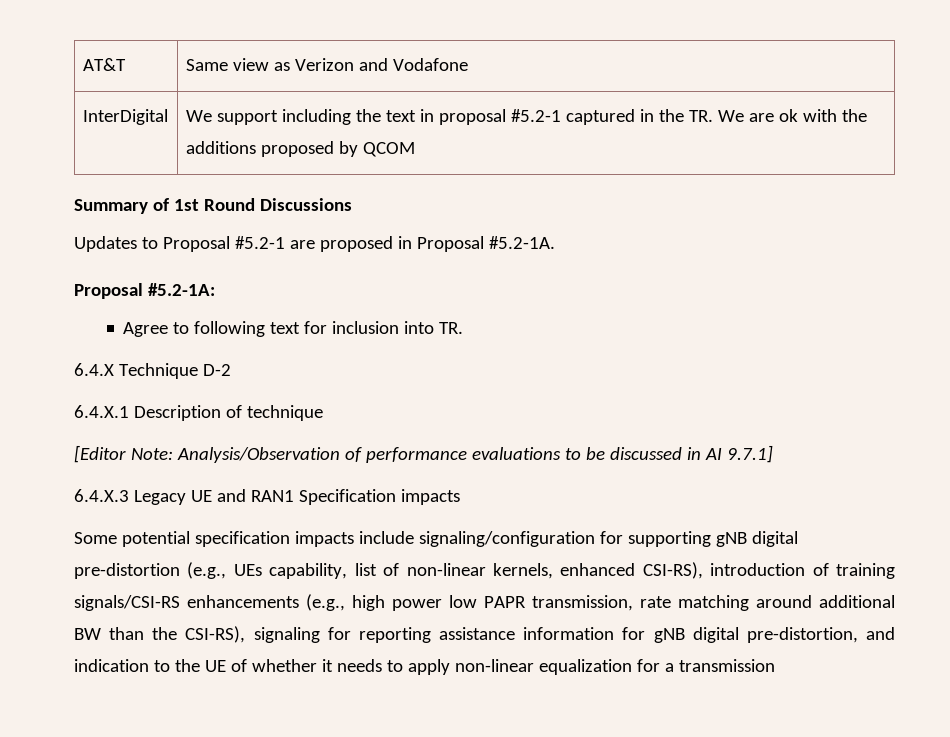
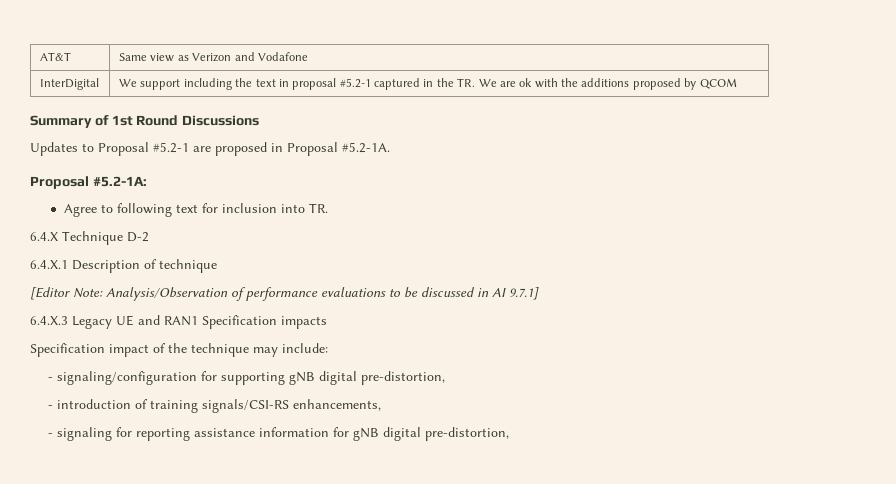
- Some potential specification impacts include signaling/configuration for supporting gNB digital pre-distortion (e.g., UEs capability, list of non-linear kernels, enhanced CSI-RS), introduction of training signals/CSI-RS enhancements (e.g., high power low PAPR transmission, rate matching around additional BW than the CSI-RS), signaling for reporting assistance information for gNB digital pre-distortion, and indication to the UE of whether it needs to apply non-linear equalization for a transmission
+ Specification impact of the technique may include:
+ - signaling/configuration for supporting gNB digital pre-distortion,
+ - introduction of training signals/CSI-RS enhancements,
+ - signaling for reporting assistance information for gNB digital pre-distortion,

